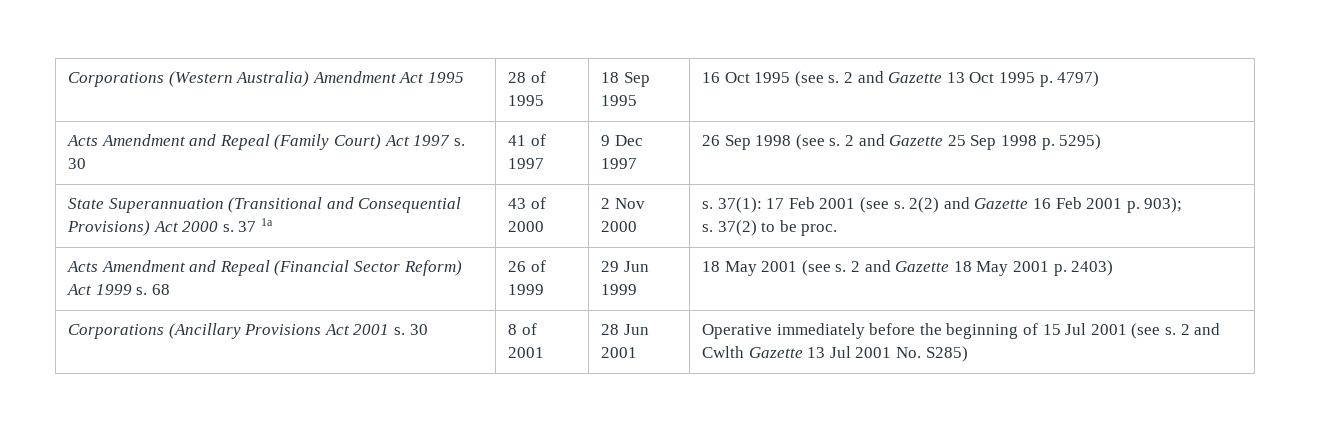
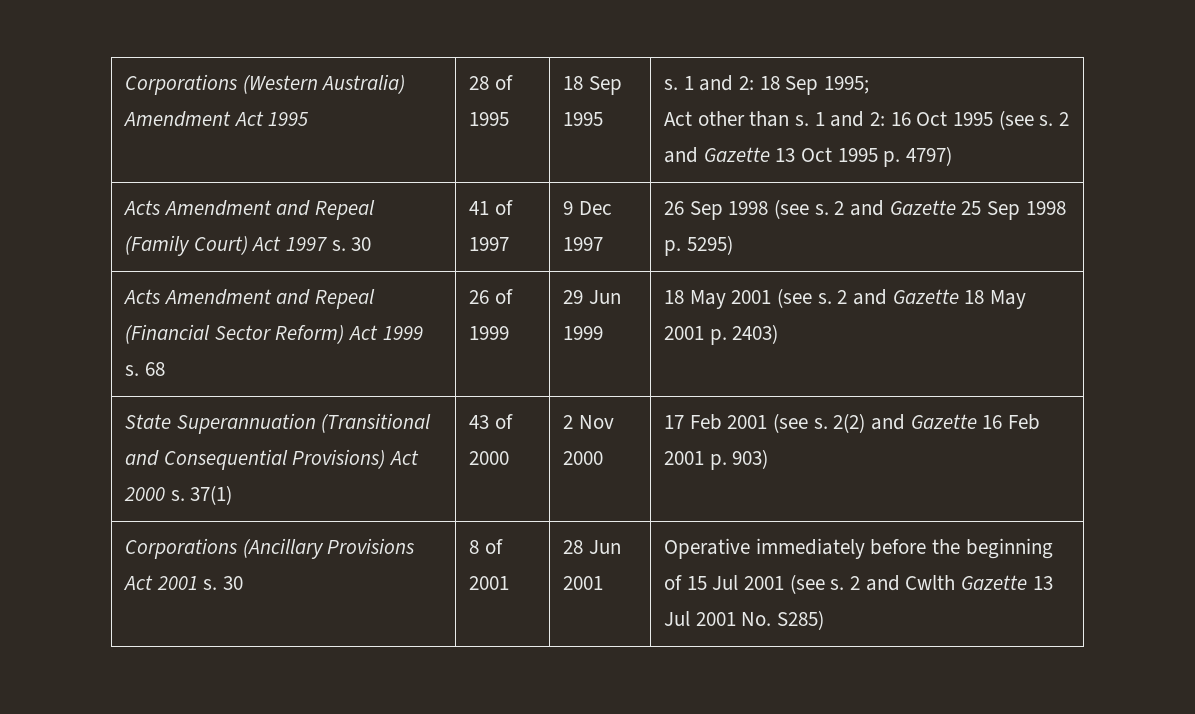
- Corporations (Western Australia) Amendment Act 1995 | 28 of 1995 | 18 Sep 1995 | 16 Oct 1995 (see s. 2 and Gazette 13 Oct 1995 p. 4797)
+ Corporations (Western Australia) Amendment Act 1995 | 28 of 1995 | 18 Sep 1995 | s. 1 and 2: 18 Sep 1995;
+ Act other than s. 1 and 2: 16 Oct 1995 (see s. 2 and Gazette 13 Oct 1995 p. 4797)
- State Superannuation (Transitional and Consequential Provisions) Act 2000 s. 37 1a | 43 of 2000 | 2 Nov 2000 | s. 37(1): 17 Feb 2001 (see s. 2(2) and Gazette 16 Feb 2001 p. 903);
- s. 37(2) to be proc.
+ State Superannuation (Transitional and Consequential Provisions) Act 2000 s. 37(1) | 43 of 2000 | 2 Nov 2000 | 17 Feb 2001 (see s. 2(2) and Gazette 16 Feb 2001 p. 903)

